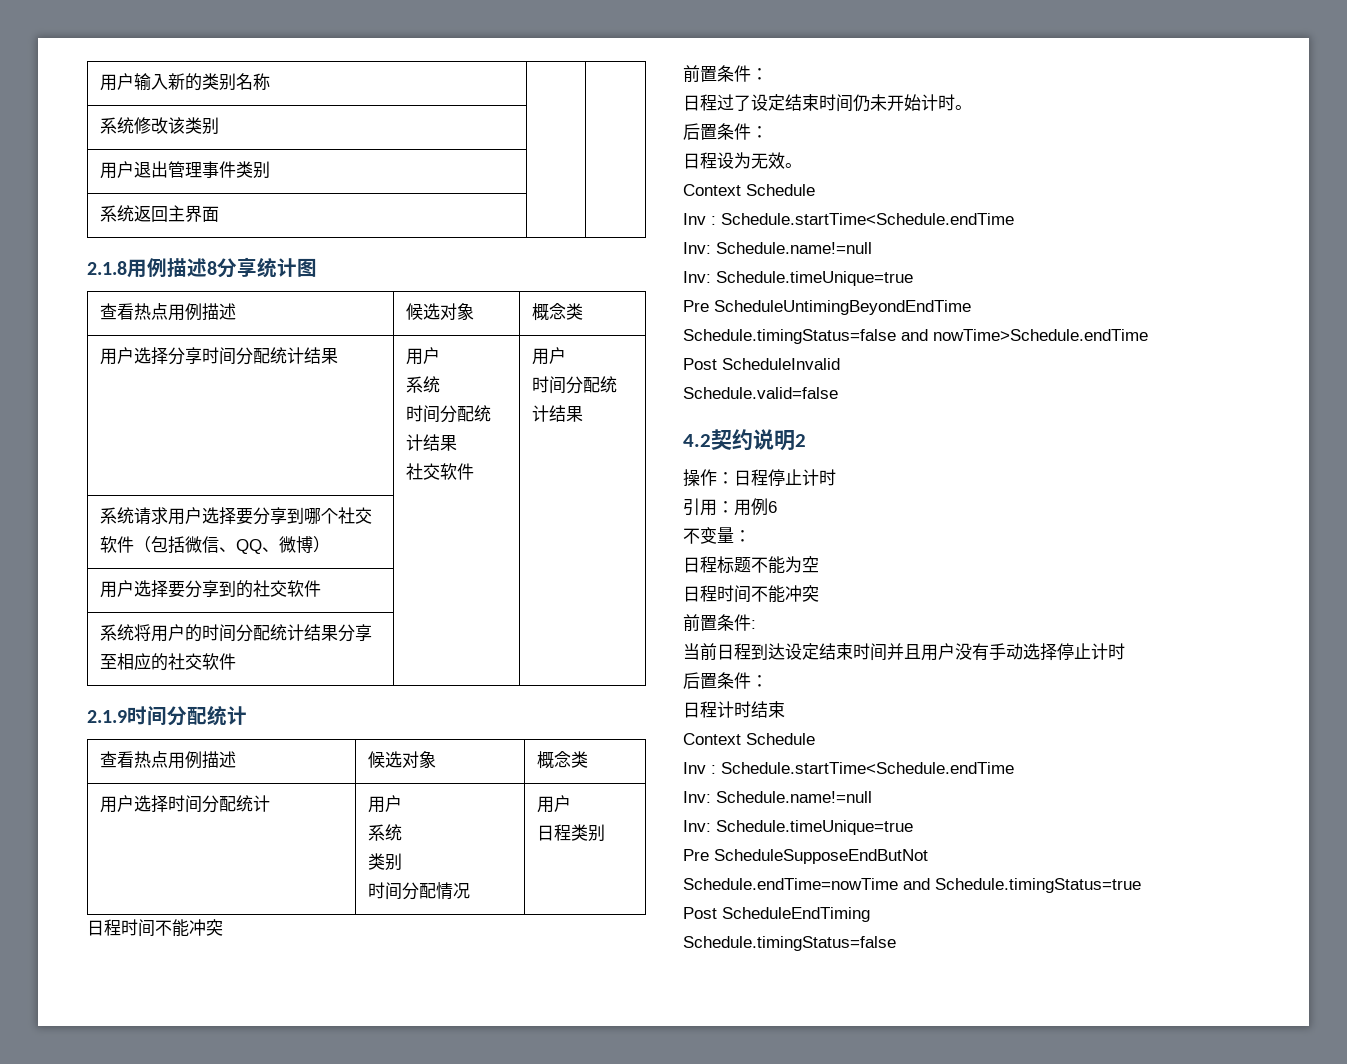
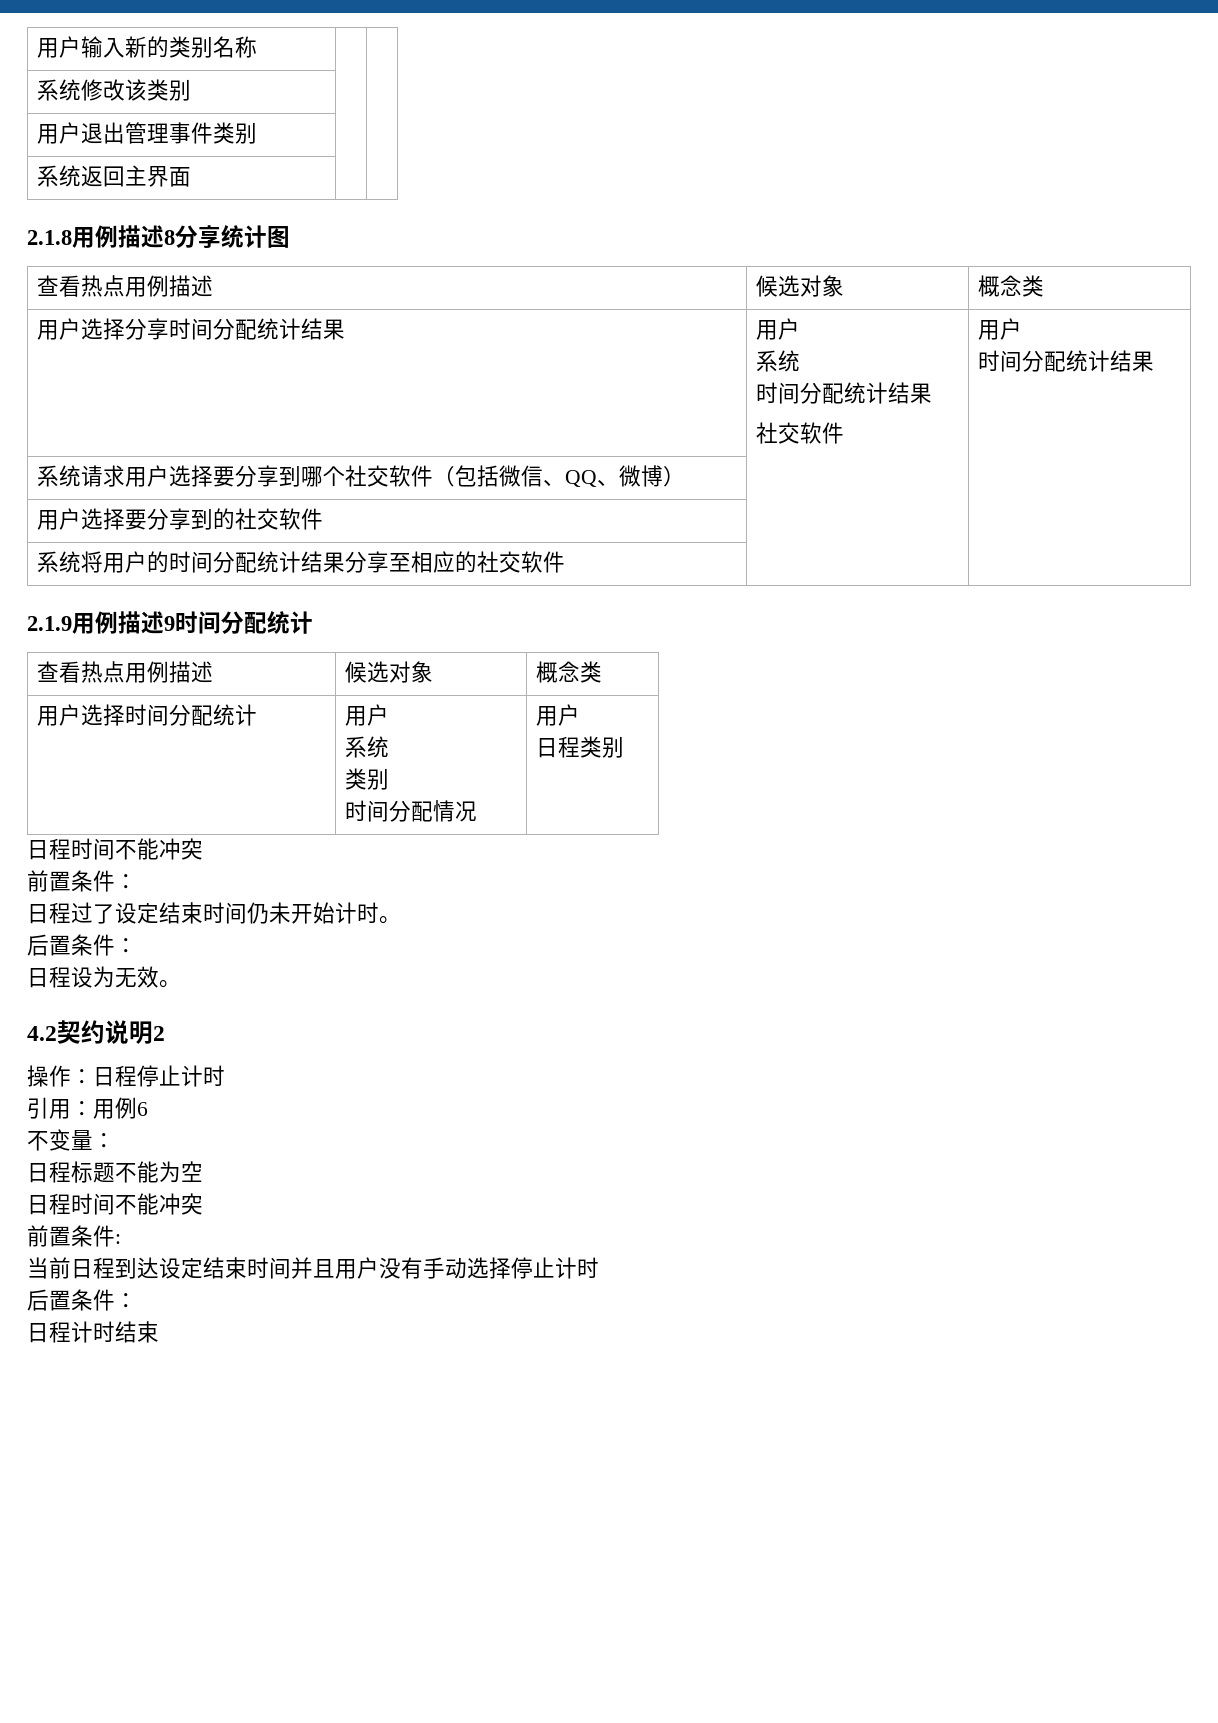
- 2.1.9时间分配统计
+ 2.1.9用例描述9时间分配统计
  日程设为无效。
- Context Schedule
- Inv : Schedule.startTime<Schedule.endTime
- Inv: Schedule.name!=null
- Inv: Schedule.timeUnique=true
- Pre ScheduleUntimingBeyondEndTime
- Schedule.timingStatus=false and nowTime>Schedule.endTime
- Post ScheduleInvalid
- Schedule.valid=false
  日程计时结束
- Context Schedule
- Inv : Schedule.startTime<Schedule.endTime
- Inv: Schedule.name!=null
- Inv: Schedule.timeUnique=true
- Pre ScheduleSupposeEndButNot
- Schedule.endTime=nowTime and Schedule.timingStatus=true
- Post ScheduleEndTiming
- Schedule.timingStatus=false

